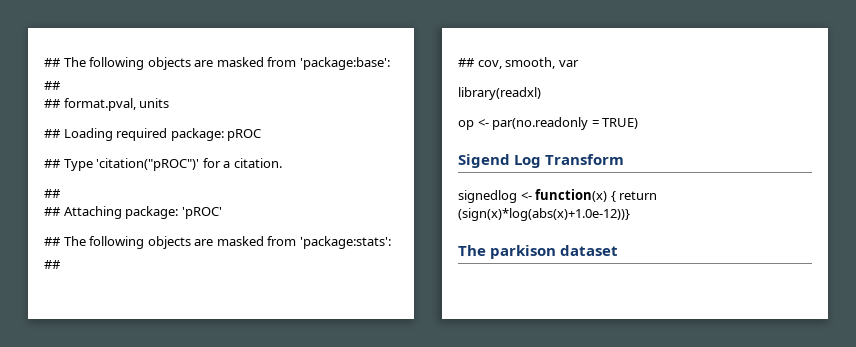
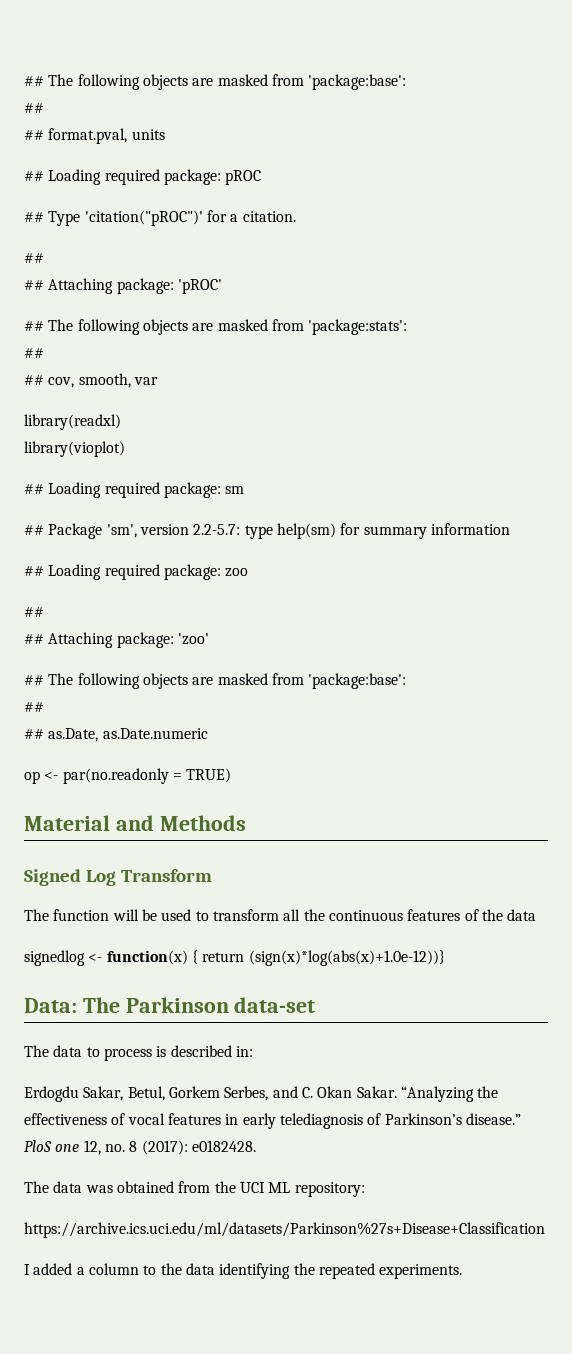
+ library(vioplot)
+ ## Loading required package: sm
+ ## Package 'sm', version 2.2-5.7: type help(sm) for summary information
+ ## Loading required package: zoo
+ ##
+ ## Attaching package: 'zoo'
+ ## The following objects are masked from 'package:base':
+ ##
+ ## as.Date, as.Date.numeric
- Sigend Log Transform
+ Material and Methods
+ Signed Log Transform
+ The function will be used to transform all the continuous features of the data
- The parkison dataset
+ Data: The Parkinson data-set
+ The data to process is described in:
+ Erdogdu Sakar, Betul, Gorkem Serbes, and C. Okan Sakar. “Analyzing the effectiveness of vocal features in early telediagnosis of Parkinson’s disease.” PloS one 12, no. 8 (2017): e0182428.
+ The data was obtained from the UCI ML repository:
+ https://archive.ics.uci.edu/ml/datasets/Parkinson%27s+Disease+Classification
+ I added a column to the data identifying the repeated experiments.

